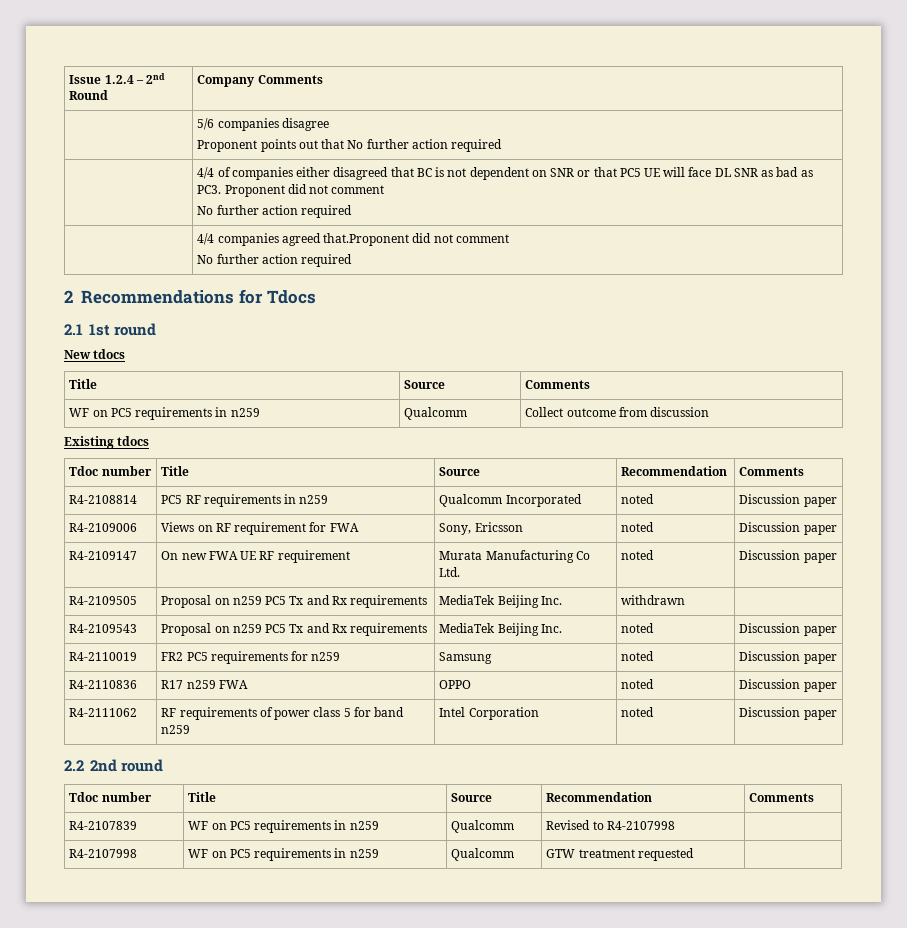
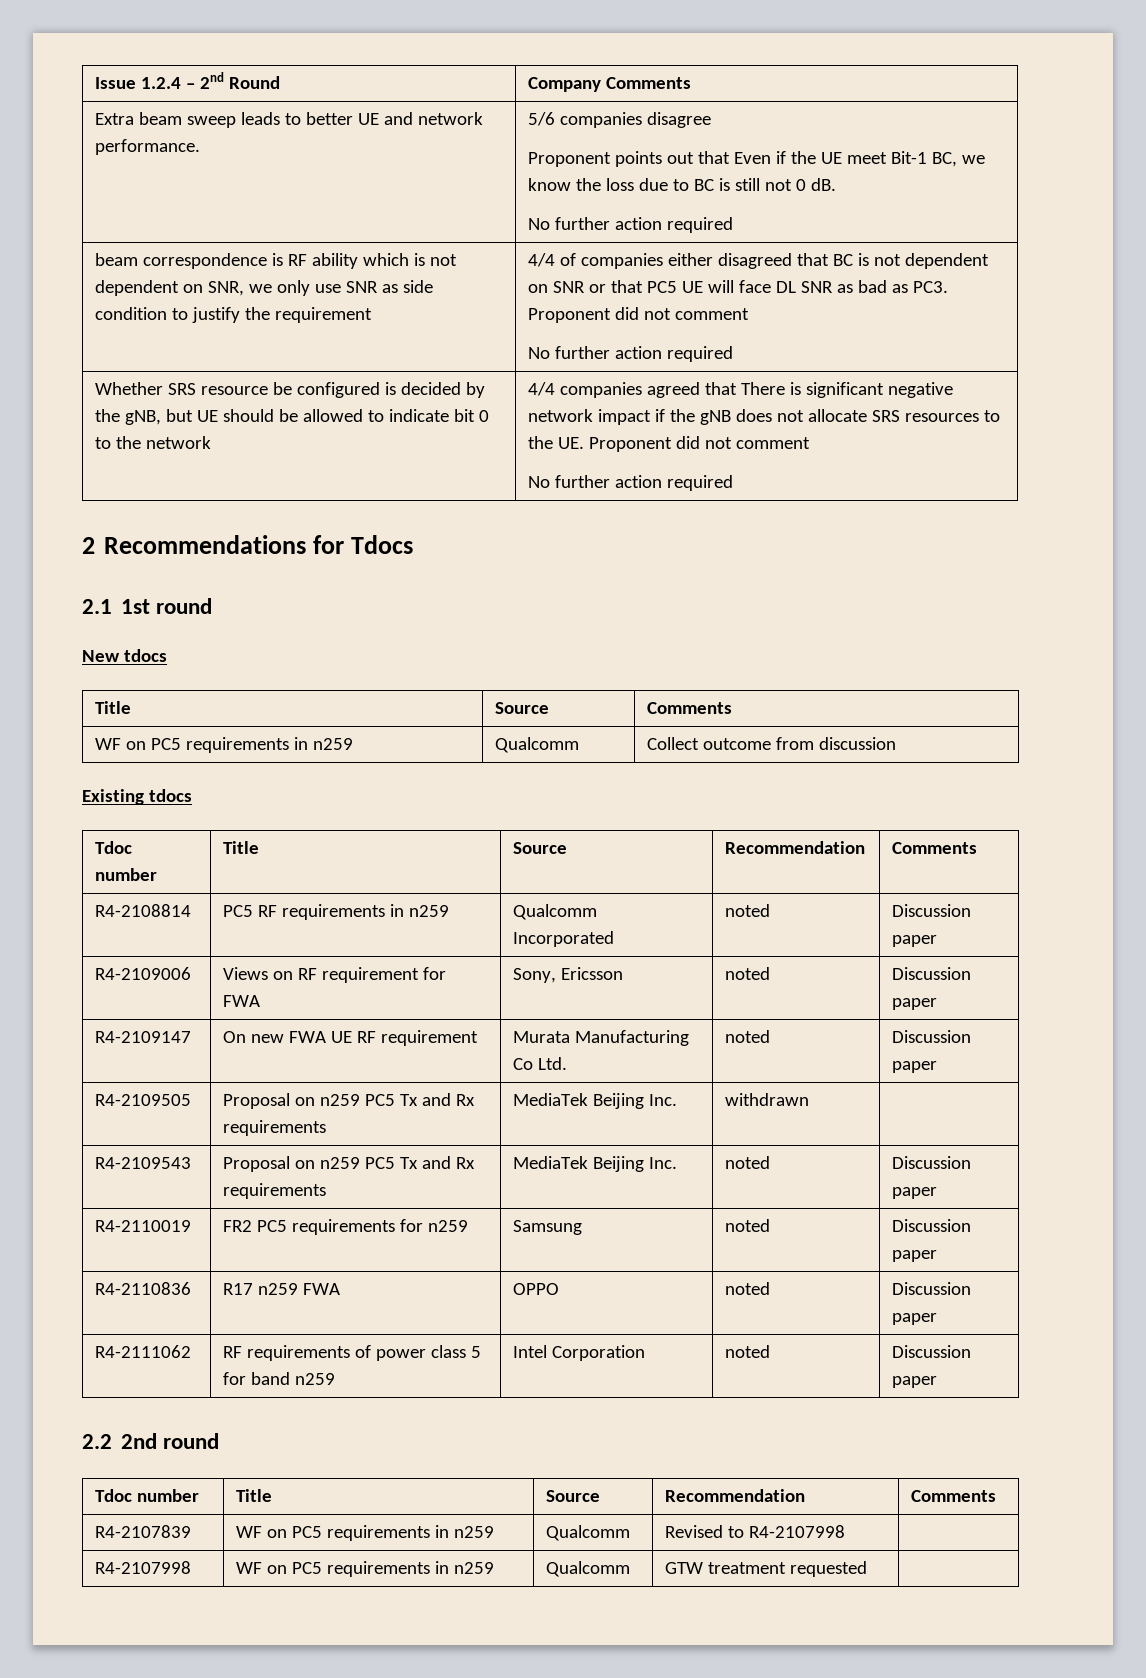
- | 5/6 companies disagree
- Proponent points out that No further action required
+ Extra beam sweep leads to better UE and network performance. | 5/6 companies disagree
+ Proponent points out that Even if the UE meet Bit-1 BC, we know the loss due to BC is still not 0 dB.
+ No further action required
+ beam correspondence is RF ability which is not dependent on SNR, we only use SNR as side condition to justify the requirement
- 4/4 companies agreed that.Proponent did not comment
+ Whether SRS resource be configured is decided by the gNB, but UE should be allowed to indicate bit 0 to the network | 4/4 companies agreed that There is significant negative network impact if the gNB does not allocate SRS resources to the UE. Proponent did not comment

